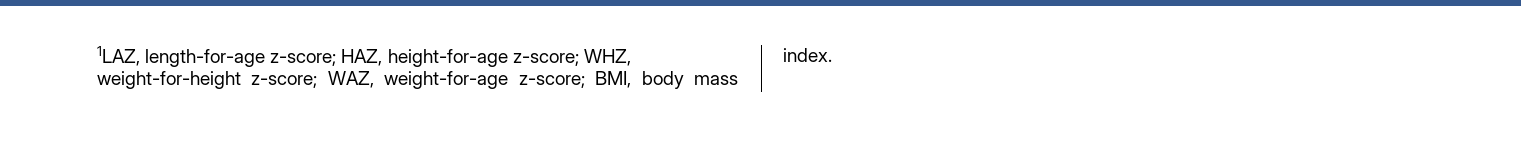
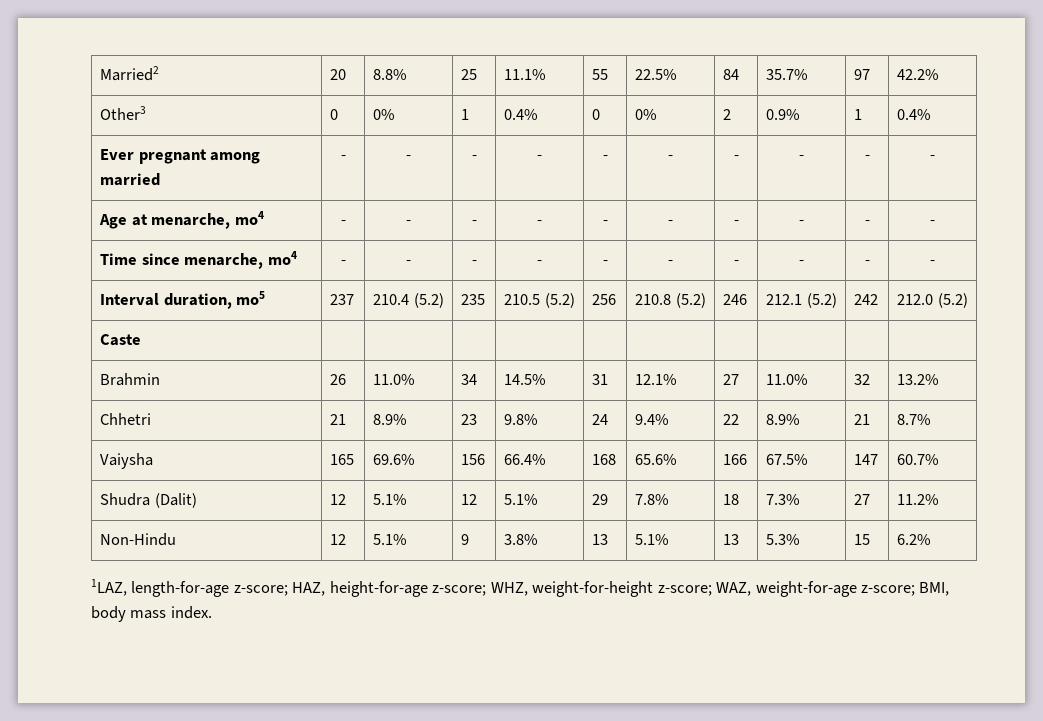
+ Married2 | 20 | 8.8% | 25 | 11.1% | 55 | 22.5% | 84 | 35.7% | 97 | 42.2%
+ Other3 | 0 | 0% | 1 | 0.4% | 0 | 0% | 2 | 0.9% | 1 | 0.4%
+ Ever pregnant among married | - | - | - | - | - | - | - | - | - | -
+ Age at menarche, mo4 | - | - | - | - | - | - | - | - | - | -
+ Time since menarche, mo4 | - | - | - | - | - | - | - | - | - | -
+ Interval duration, mo5 | 237 | 210.4 (5.2) | 235 | 210.5 (5.2) | 256 | 210.8 (5.2) | 246 | 212.1 (5.2) | 242 | 212.0 (5.2)
+ Caste | | | | | | | | | |
+ Brahmin | 26 | 11.0% | 34 | 14.5% | 31 | 12.1% | 27 | 11.0% | 32 | 13.2%
+ Chhetri | 21 | 8.9% | 23 | 9.8% | 24 | 9.4% | 22 | 8.9% | 21 | 8.7%
+ Vaiysha | 165 | 69.6% | 156 | 66.4% | 168 | 65.6% | 166 | 67.5% | 147 | 60.7%
+ Shudra (Dalit) | 12 | 5.1% | 12 | 5.1% | 29 | 7.8% | 18 | 7.3% | 27 | 11.2%
+ Non-Hindu | 12 | 5.1% | 9 | 3.8% | 13 | 5.1% | 13 | 5.3% | 15 | 6.2%

